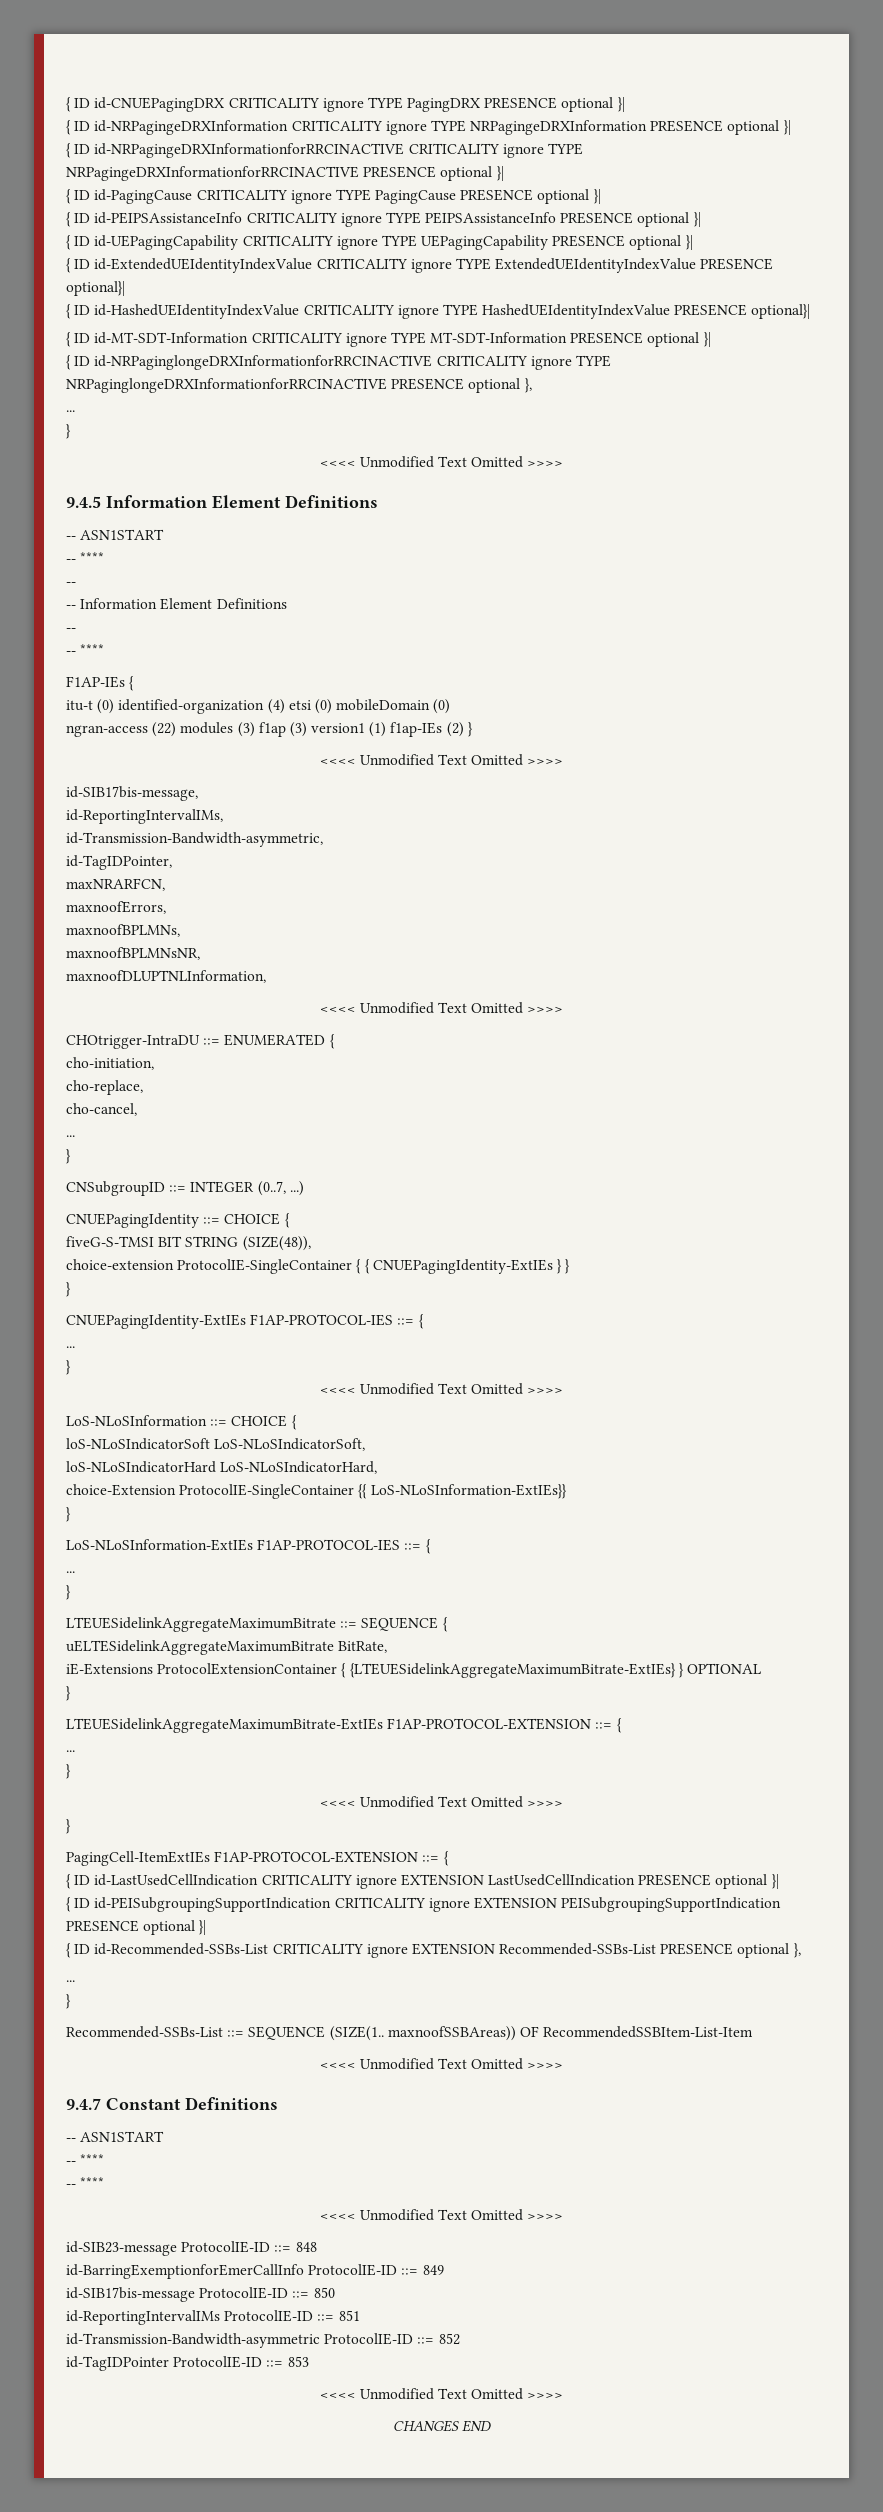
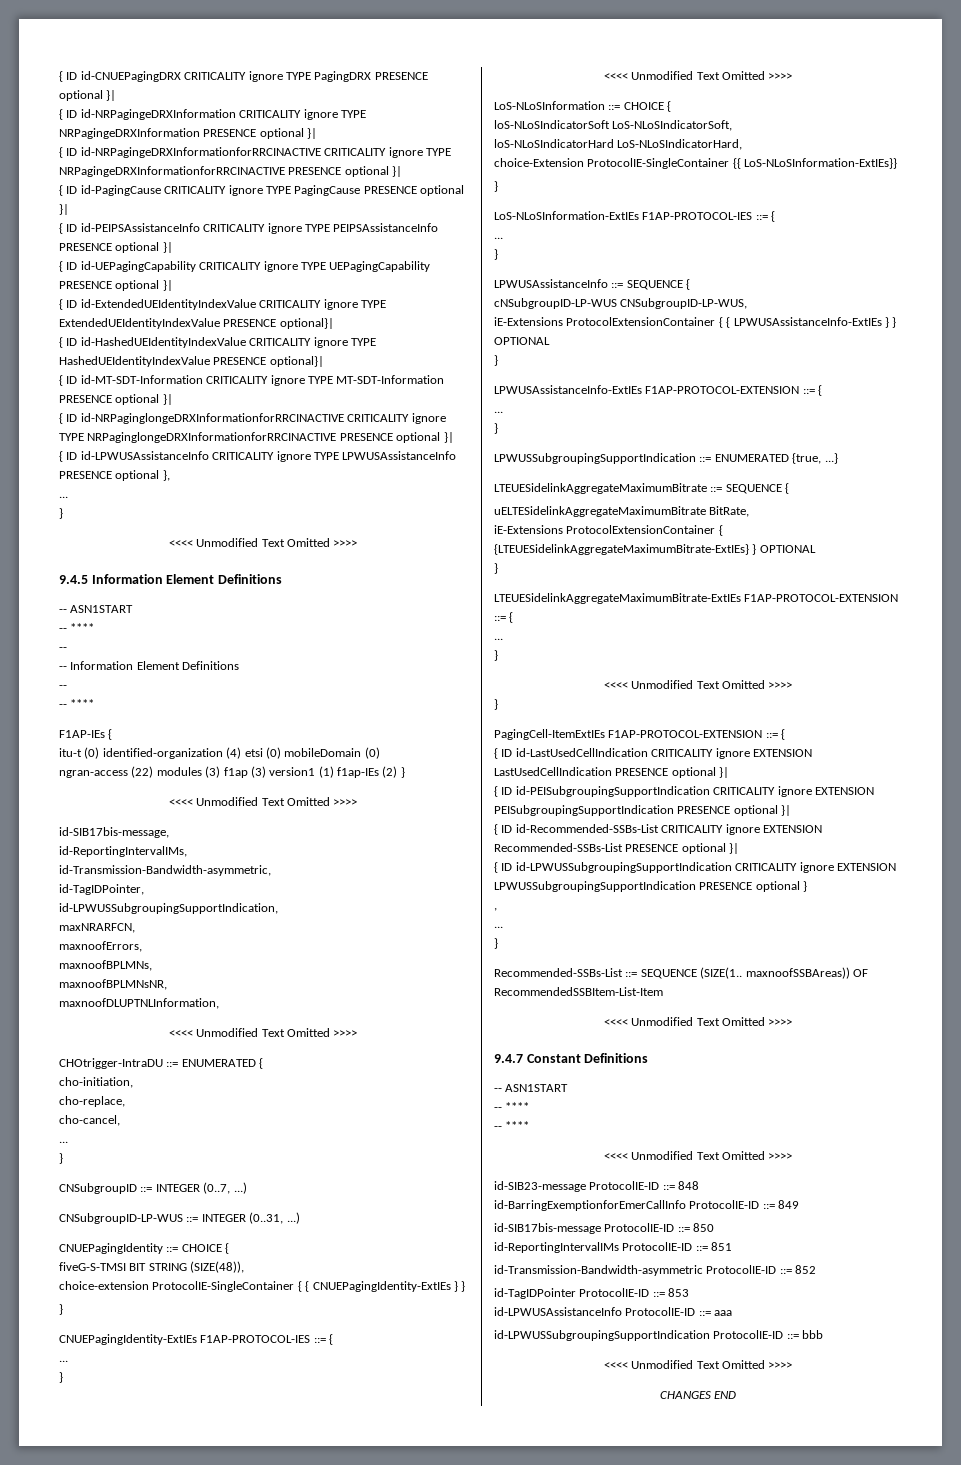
- { ID id-NRPaginglongeDRXInformationforRRCINACTIVE CRITICALITY ignore TYPE NRPaginglongeDRXInformationforRRCINACTIVE PRESENCE optional },
+ { ID id-NRPaginglongeDRXInformationforRRCINACTIVE CRITICALITY ignore TYPE NRPaginglongeDRXInformationforRRCINACTIVE PRESENCE optional }|
+ { ID id-LPWUSAssistanceInfo CRITICALITY ignore TYPE LPWUSAssistanceInfo PRESENCE optional },
+ id-LPWUSSubgroupingSupportIndication,
+ CNSubgroupID-LP-WUS ::= INTEGER (0..31, ...)
+ LPWUSAssistanceInfo ::= SEQUENCE {
+ cNSubgroupID-LP-WUS CNSubgroupID-LP-WUS,
+ iE-Extensions ProtocolExtensionContainer { { LPWUSAssistanceInfo-ExtIEs } } OPTIONAL
+ }
+ LPWUSAssistanceInfo-ExtIEs F1AP-PROTOCOL-EXTENSION ::= {
+ ...
+ }
+ LPWUSSubgroupingSupportIndication ::= ENUMERATED {true, ...}
- { ID id-Recommended-SSBs-List CRITICALITY ignore EXTENSION Recommended-SSBs-List PRESENCE optional },
+ { ID id-Recommended-SSBs-List CRITICALITY ignore EXTENSION Recommended-SSBs-List PRESENCE optional }|
+ { ID id-LPWUSSubgroupingSupportIndication CRITICALITY ignore EXTENSION LPWUSSubgroupingSupportIndication PRESENCE optional }
+ ,
+ id-LPWUSAssistanceInfo ProtocolIE-ID ::= aaa
+ id-LPWUSSubgroupingSupportIndication ProtocolIE-ID ::= bbb

